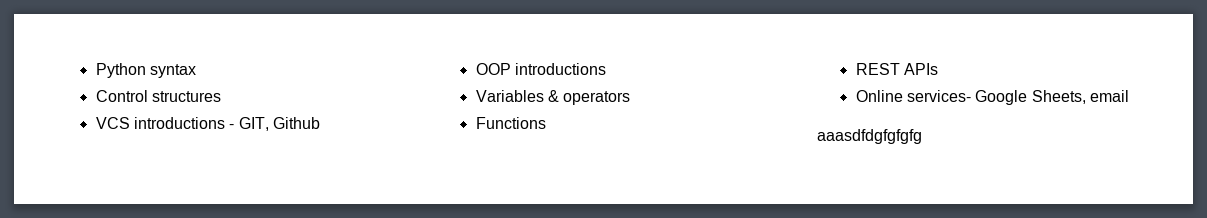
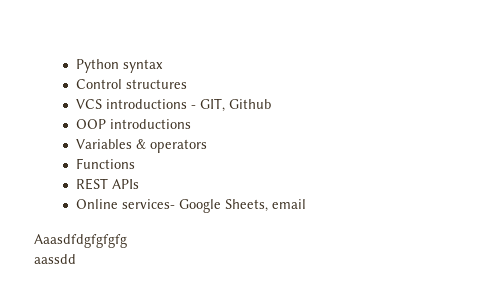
- aaasdfdgfgfgfg
+ Aaasdfdgfgfgfg
+ aassdd

